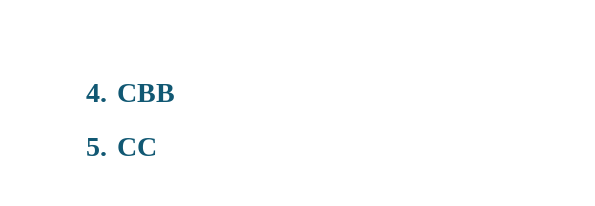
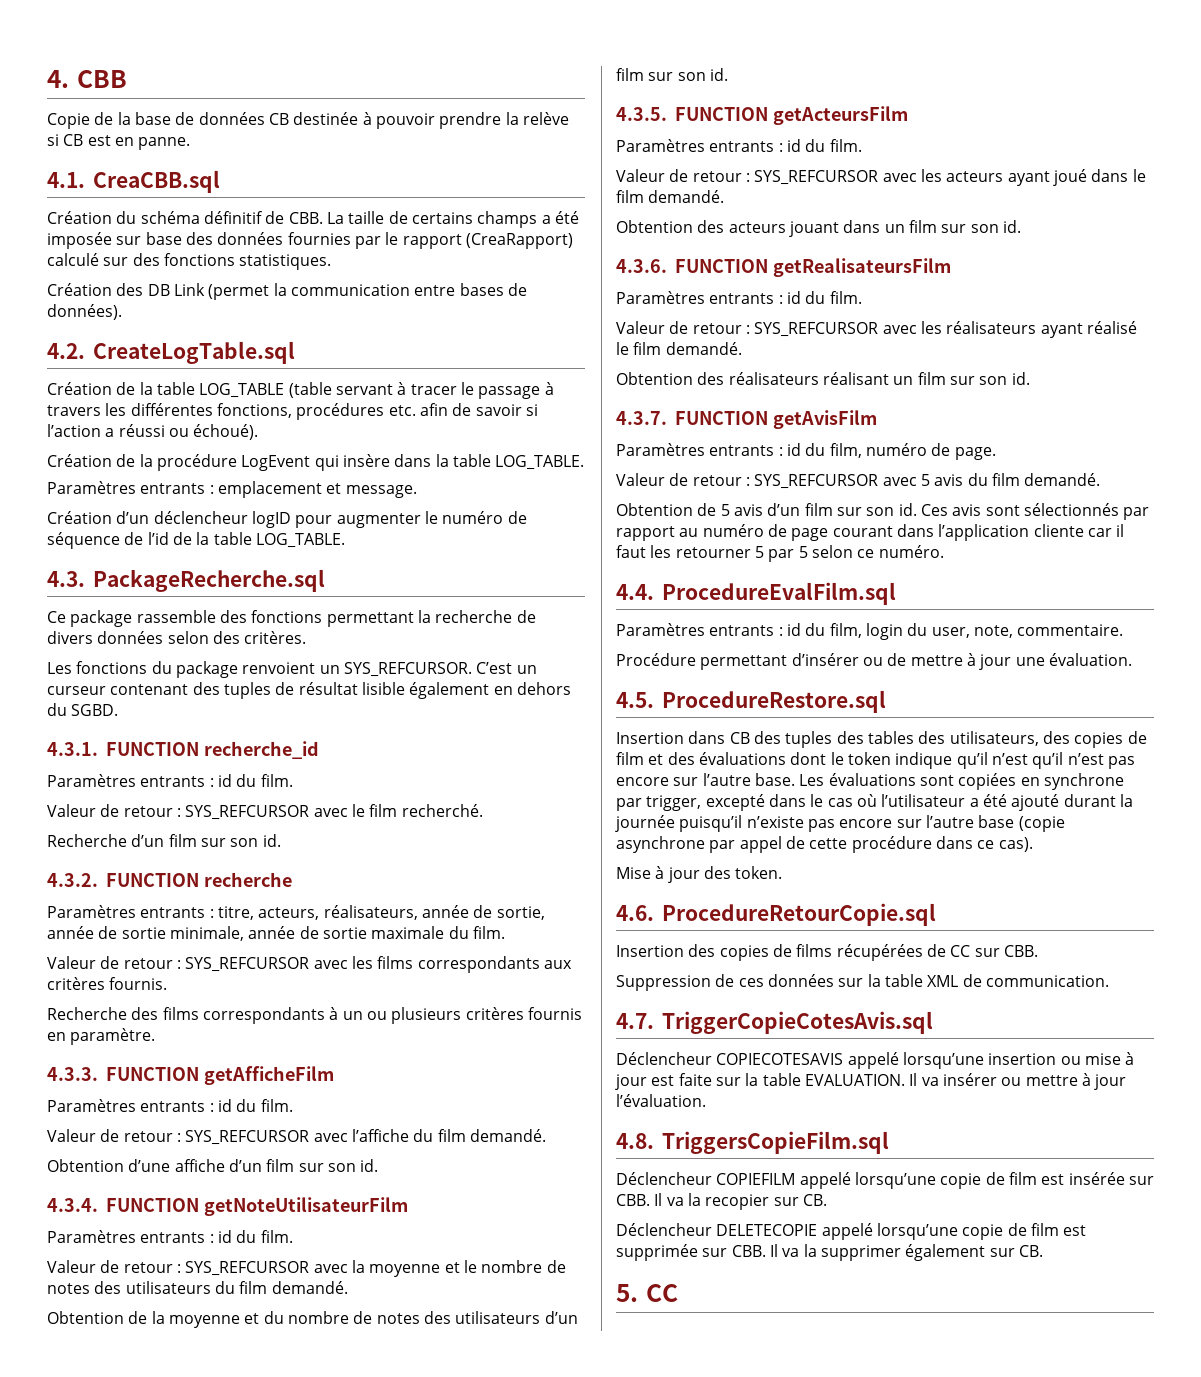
+ Copie de la base de données CB destinée à pouvoir prendre la relève si CB est en panne.
+ 4.1. CreaCBB.sql
+ Création du schéma définitif de CBB. La taille de certains champs a été imposée sur base des données fournies par le rapport (CreaRapport) calculé sur des fonctions statistiques.
+ Création des DB Link (permet la communication entre bases de données).
+ 4.2. CreateLogTable.sql
+ Création de la table LOG_TABLE (table servant à tracer le passage à travers les différentes fonctions, procédures etc. afin de savoir si l’action a réussi ou échoué).
+ Création de la procédure LogEvent qui insère dans la table LOG_TABLE.
+ Paramètres entrants : emplacement et message.
+ Création d’un déclencheur logID pour augmenter le numéro de séquence de l’id de la table LOG_TABLE.
+ 4.3. PackageRecherche.sql
+ Ce package rassemble des fonctions permettant la recherche de divers données selon des critères.
+ Les fonctions du package renvoient un SYS_REFCURSOR. C’est un curseur contenant des tuples de résultat lisible également en dehors du SGBD.
+ 4.3.1. FUNCTION recherche_id
+ Paramètres entrants : id du film.
+ Valeur de retour : SYS_REFCURSOR avec le film recherché.
+ Recherche d’un film sur son id.
+ 4.3.2. FUNCTION recherche
+ Paramètres entrants : titre, acteurs, réalisateurs, année de sortie, année de sortie minimale, année de sortie maximale du film.
+ Valeur de retour : SYS_REFCURSOR avec les films correspondants aux critères fournis.
+ Recherche des films correspondants à un ou plusieurs critères fournis en paramètre.
+ 4.3.3. FUNCTION getAfficheFilm
+ Paramètres entrants : id du film.
+ Valeur de retour : SYS_REFCURSOR avec l’affiche du film demandé.
+ Obtention d’une affiche d’un film sur son id.
+ 4.3.4. FUNCTION getNoteUtilisateurFilm
+ Paramètres entrants : id du film.
+ Valeur de retour : SYS_REFCURSOR avec la moyenne et le nombre de notes des utilisateurs du film demandé.
+ Obtention de la moyenne et du nombre de notes des utilisateurs d’un film sur son id.
+ 4.3.5. FUNCTION getActeursFilm
+ Paramètres entrants : id du film.
+ Valeur de retour : SYS_REFCURSOR avec les acteurs ayant joué dans le film demandé.
+ Obtention des acteurs jouant dans un film sur son id.
+ 4.3.6. FUNCTION getRealisateursFilm
+ Paramètres entrants : id du film.
+ Valeur de retour : SYS_REFCURSOR avec les réalisateurs ayant réalisé le film demandé.
+ Obtention des réalisateurs réalisant un film sur son id.
+ 4.3.7. FUNCTION getAvisFilm
+ Paramètres entrants : id du film, numéro de page.
+ Valeur de retour : SYS_REFCURSOR avec 5 avis du film demandé.
+ Obtention de 5 avis d’un film sur son id. Ces avis sont sélectionnés par rapport au numéro de page courant dans l’application cliente car il faut les retourner 5 par 5 selon ce numéro.
+ 4.4. ProcedureEvalFilm.sql
+ Paramètres entrants : id du film, login du user, note, commentaire.
+ Procédure permettant d’insérer ou de mettre à jour une évaluation.
+ 4.5. ProcedureRestore.sql
+ Insertion dans CB des tuples des tables des utilisateurs, des copies de film et des évaluations dont le token indique qu’il n’est qu’il n’est pas encore sur l’autre base. Les évaluations sont copiées en synchrone par trigger, excepté dans le cas où l’utilisateur a été ajouté durant la journée puisqu’il n’existe pas encore sur l’autre base (copie asynchrone par appel de cette procédure dans ce cas).
+ Mise à jour des token.
+ 4.6. ProcedureRetourCopie.sql
+ Insertion des copies de films récupérées de CC sur CBB.
+ Suppression de ces données sur la table XML de communication.
+ 4.7. TriggerCopieCotesAvis.sql
+ Déclencheur COPIECOTESAVIS appelé lorsqu’une insertion ou mise à jour est faite sur la table EVALUATION. Il va insérer ou mettre à jour l’évaluation.
+ 4.8. TriggersCopieFilm.sql
+ Déclencheur COPIEFILM appelé lorsqu’une copie de film est insérée sur CBB. Il va la recopier sur CB.
+ Déclencheur DELETECOPIE appelé lorsqu’une copie de film est supprimée sur CBB. Il va la supprimer également sur CB.

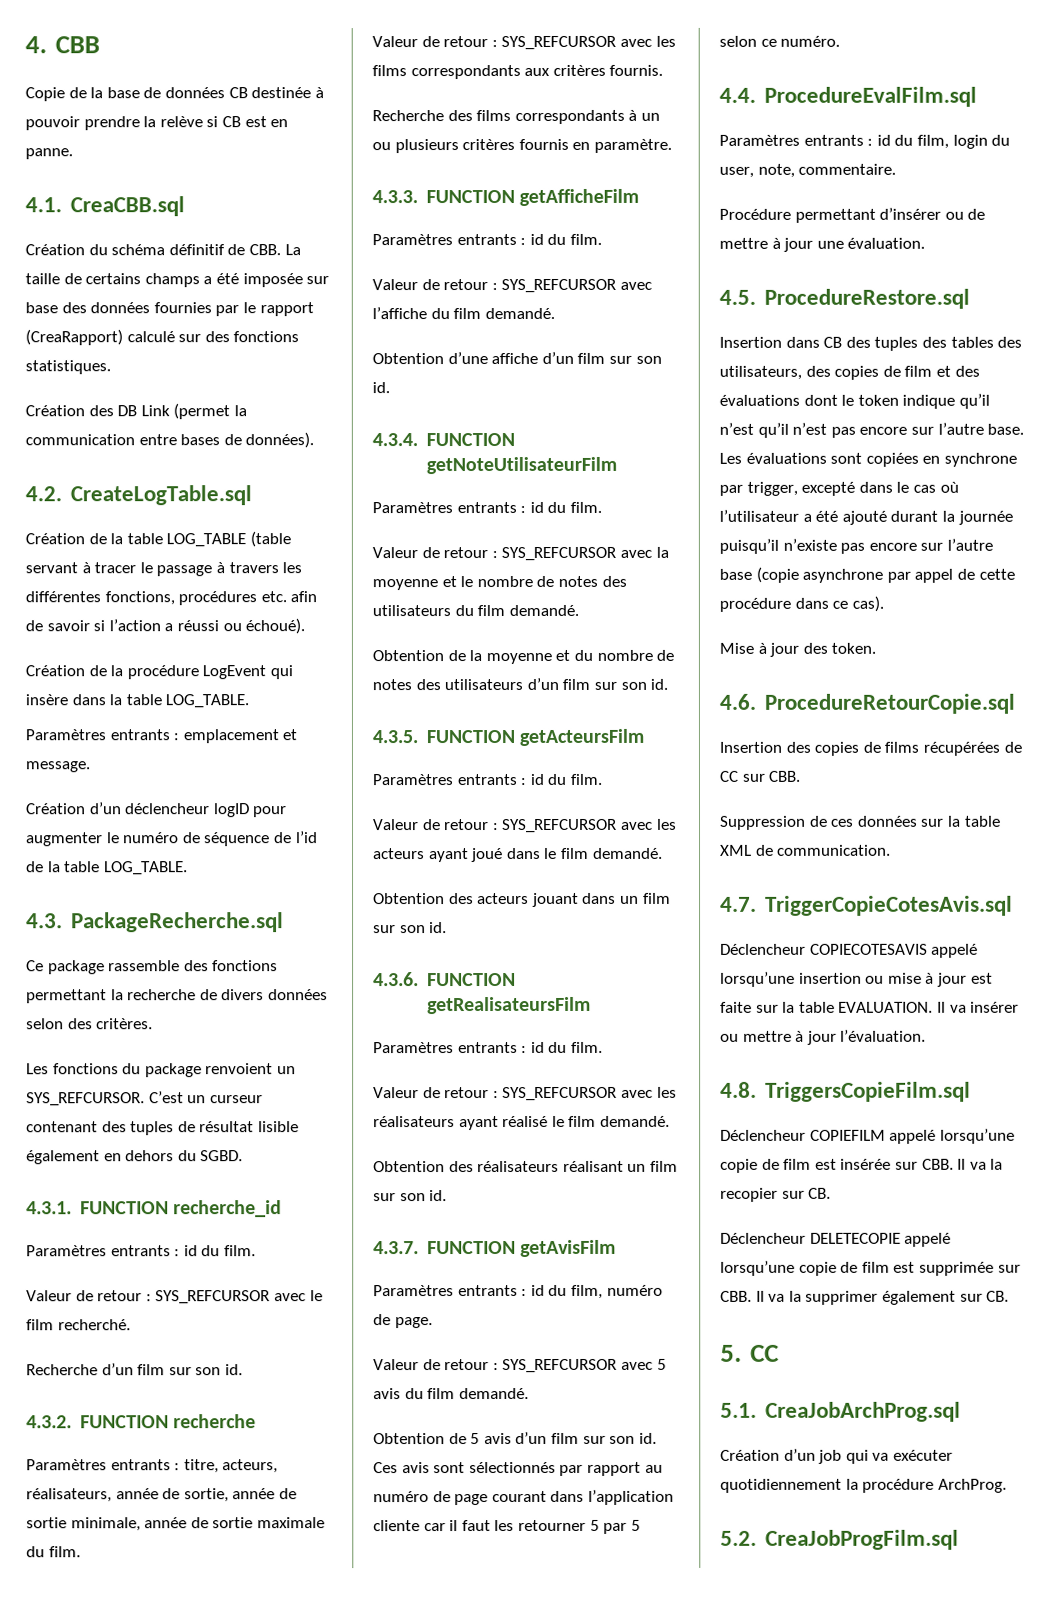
+ 5.1. CreaJobArchProg.sql
+ Création d’un job qui va exécuter quotidiennement la procédure ArchProg.
+ 5.2. CreaJobProgFilm.sql

